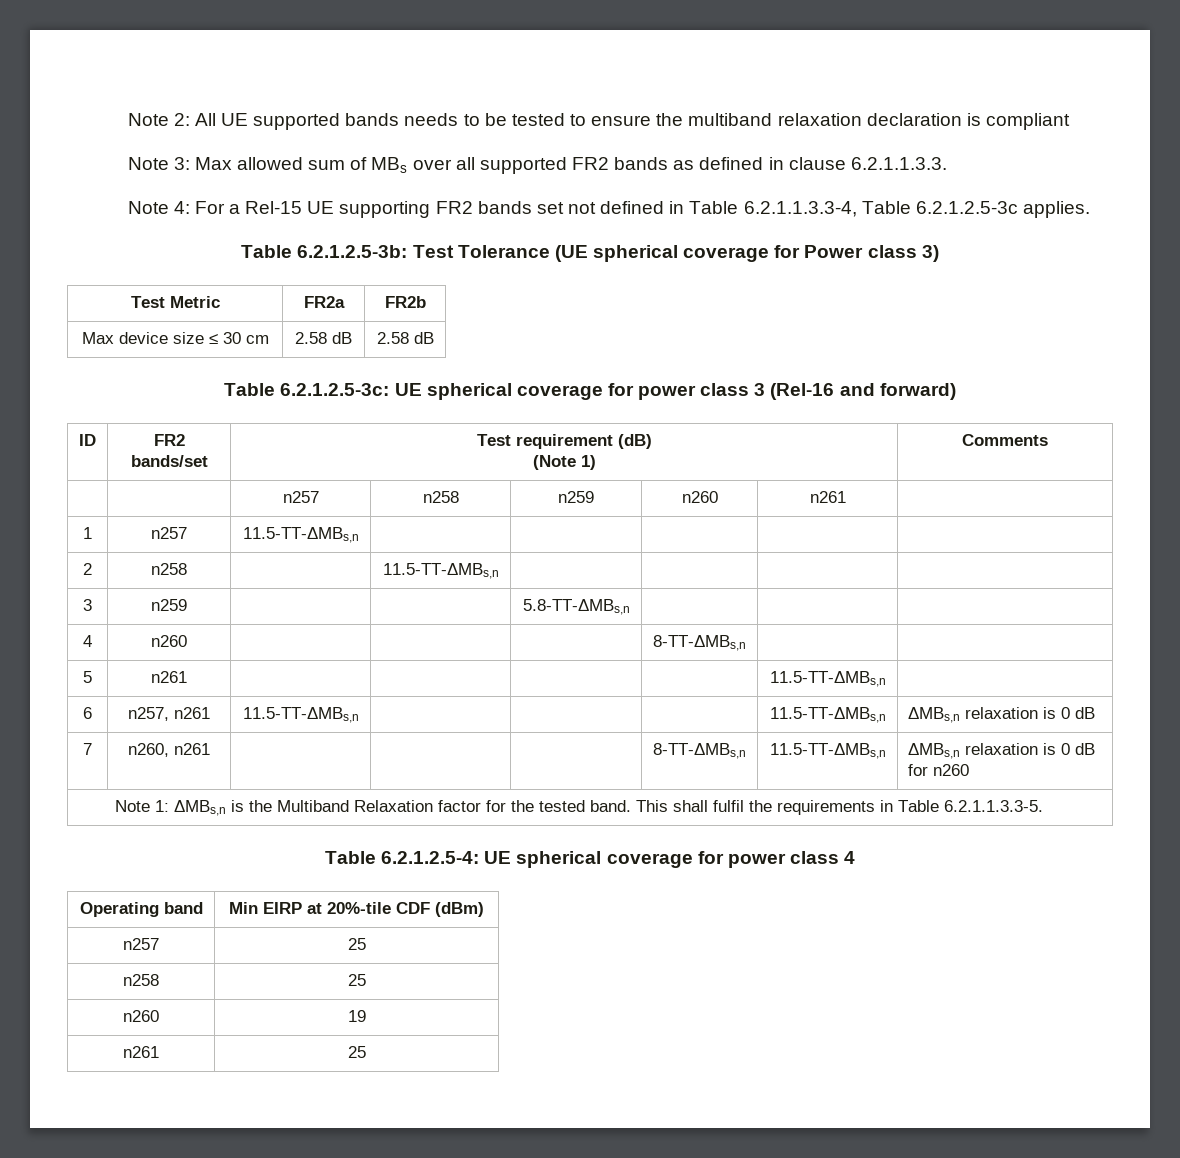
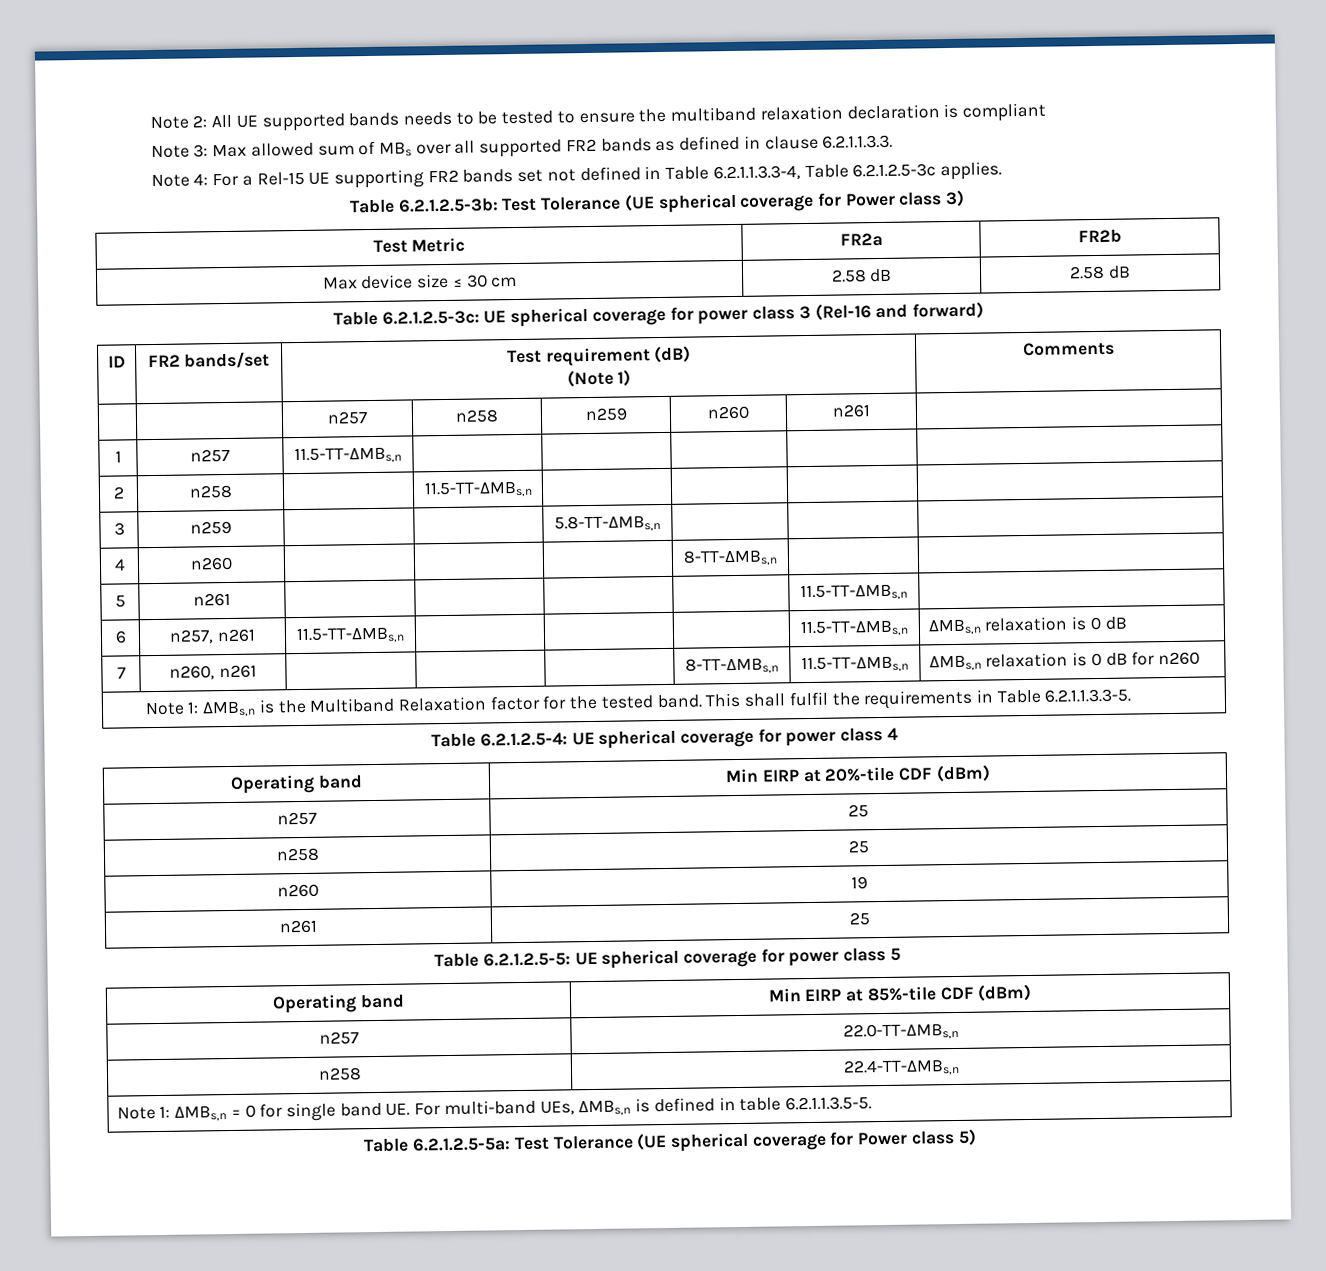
+ Table 6.2.1.2.5-5: UE spherical coverage for power class 5
+ Operating band | Min EIRP at 85%-tile CDF (dBm)
+ n257 | 22.0-TT-ΔMBs,n
+ n258 | 22.4-TT-ΔMBs,n
+ Note 1: ΔMBs,n = 0 for single band UE. For multi-band UEs, ΔMBs,n is defined in table 6.2.1.1.3.5-5.
+ Table 6.2.1.2.5-5a: Test Tolerance (UE spherical coverage for Power class 5)

